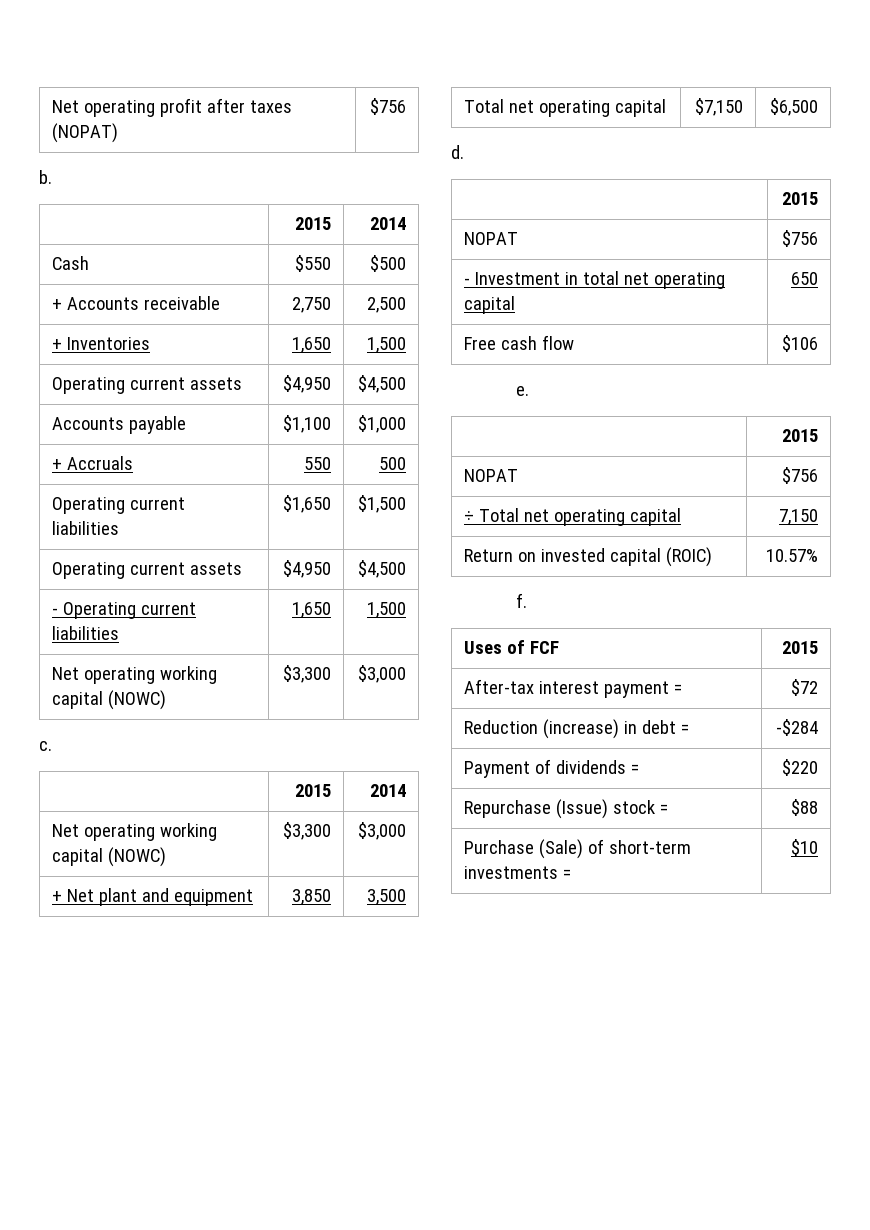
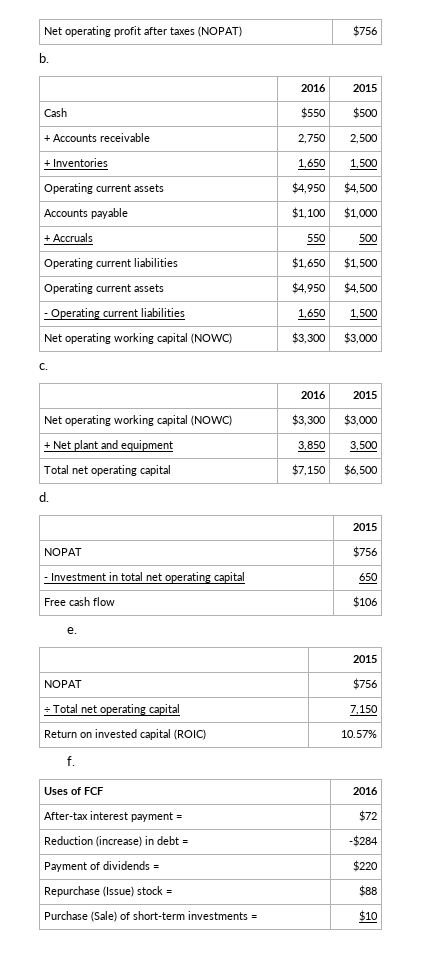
  b.
- | 2015 | 2014
+ | 2016 | 2015
  c.
- | 2015 | 2014
+ | 2016 | 2015
- Uses of FCF | 2015
+ Uses of FCF | 2016

